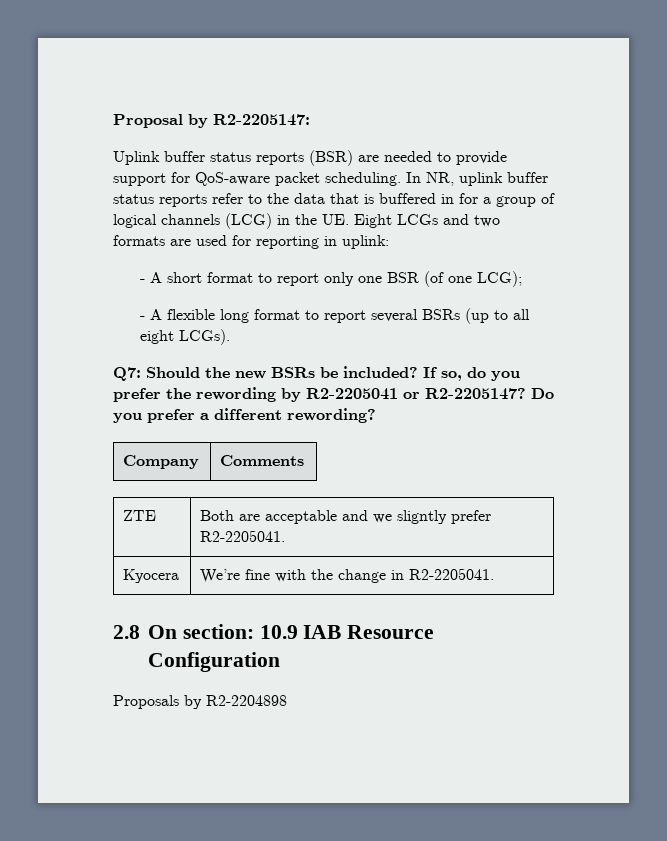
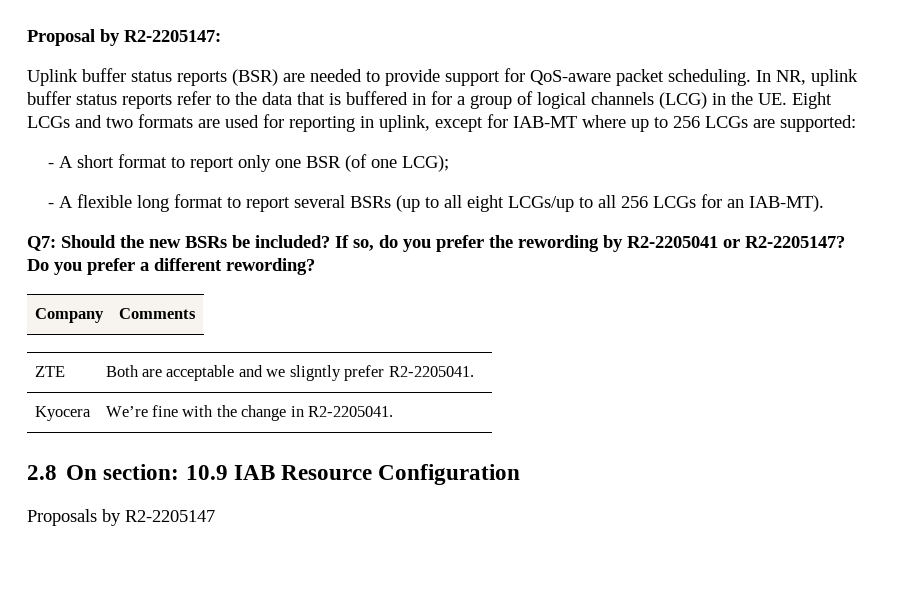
- In NR, uplink buffer status reports refer to the data that is buffered in for a group of logical channels (LCG) in the UE. Eight LCGs and two formats are used for reporting in uplink:
+ In NR, uplink buffer status reports refer to the data that is buffered in for a group of logical channels (LCG) in the UE. Eight LCGs and two formats are used for reporting in uplink, except for IAB-MT where up to 256 LCGs are supported:
- - A flexible long format to report several BSRs (up to all eight LCGs).
+ - A flexible long format to report several BSRs (up to all eight LCGs/up to all 256 LCGs for an IAB-MT).
- Proposals by R2-2204898
+ Proposals by R2-2205147

